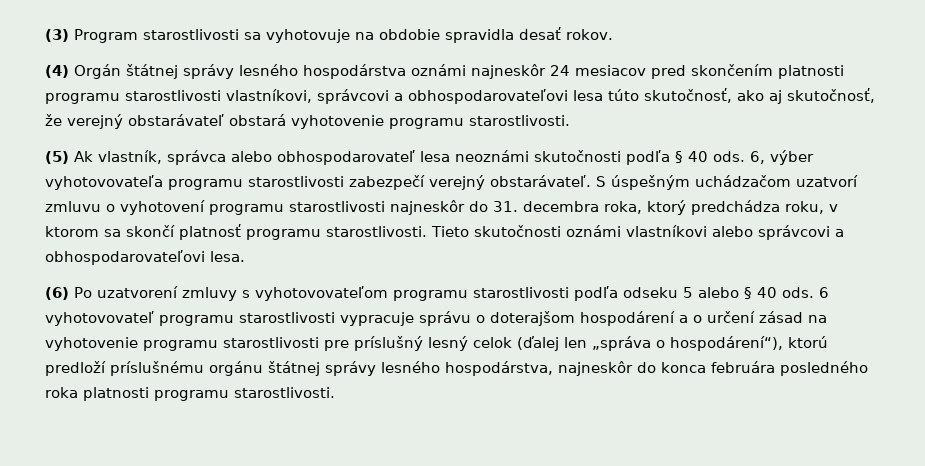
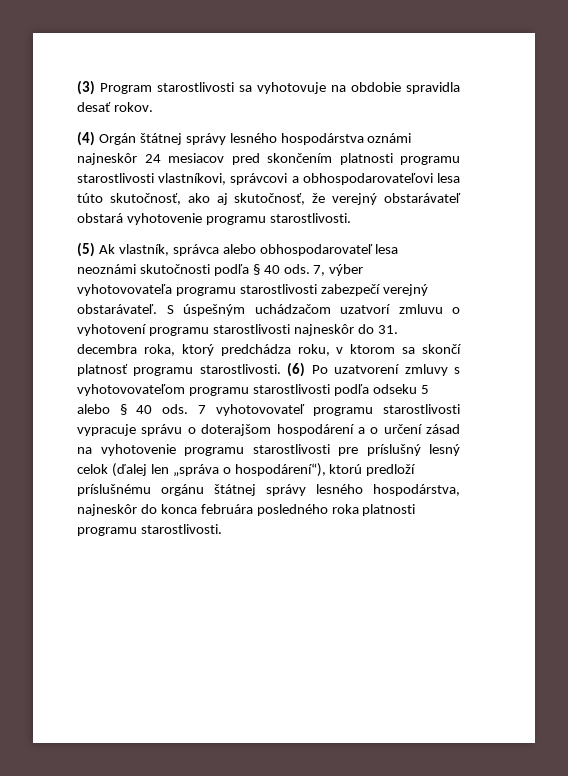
- 6, výber vyhotovovateľa programu starostlivosti zabezpečí verejný obstarávateľ.
+ 7, výber vyhotovovateľa programu starostlivosti zabezpečí verejný obstarávateľ.
- S úspešným uchádzačom uzatvorí zmluvu o vyhotovení programu starostlivosti najneskôr do 31. decembra roka, ktorý predchádza roku, v ktorom sa skončí platnosť programu starostlivosti. Tieto skutočnosti oznámi vlastníkovi alebo správcovi a obhospodarovateľovi lesa.
- (6) Po uzatvorení zmluvy s vyhotovovateľom programu starostlivosti podľa odseku 5 alebo § 40 ods.
+ S úspešným uchádzačom uzatvorí zmluvu o vyhotovení programu starostlivosti najneskôr do 31. decembra roka, ktorý predchádza roku, v ktorom sa skončí platnosť programu starostlivosti. (6) Po uzatvorení zmluvy s vyhotovovateľom programu starostlivosti podľa odseku 5 alebo § 40 ods.
- 6 vyhotovovateľ programu starostlivosti vypracuje správu o doterajšom hospodárení a o určení zásad na vyhotovenie programu starostlivosti pre príslušný lesný celok (ďalej len „správa o hospodárení“), ktorú predloží príslušnému orgánu štátnej správy lesného hospodárstva, najneskôr do konca februára posledného roka platnosti programu starostlivosti.
+ 7 vyhotovovateľ programu starostlivosti vypracuje správu o doterajšom hospodárení a o určení zásad na vyhotovenie programu starostlivosti pre príslušný lesný celok (ďalej len „správa o hospodárení“), ktorú predloží príslušnému orgánu štátnej správy lesného hospodárstva, najneskôr do konca februára posledného roka platnosti programu starostlivosti.

